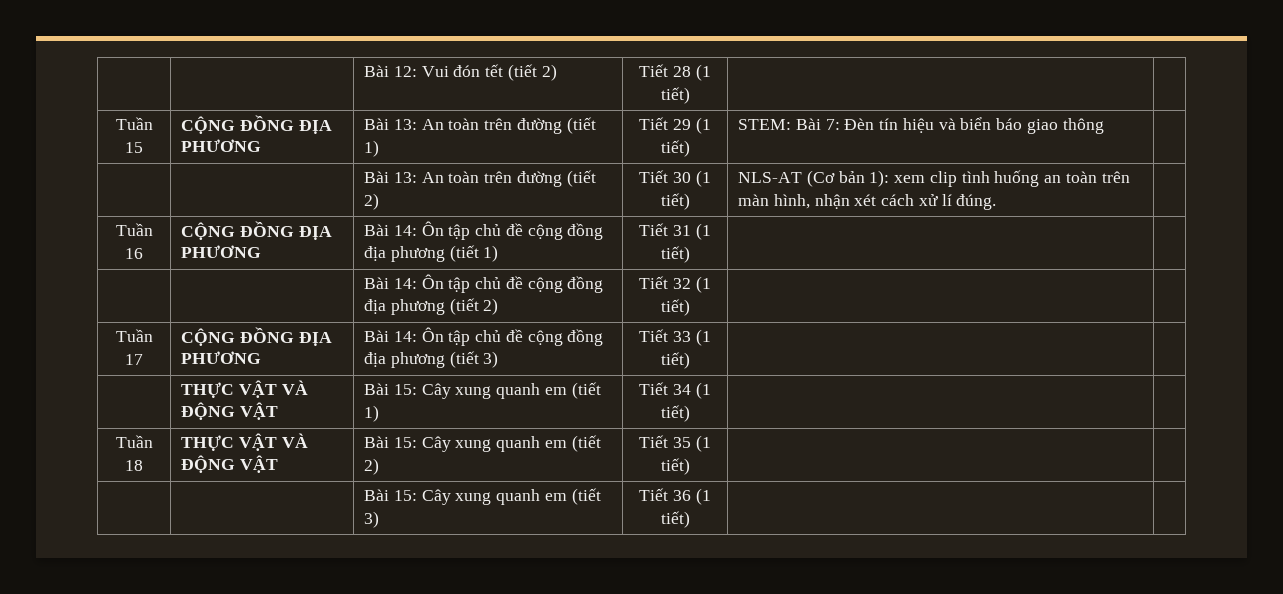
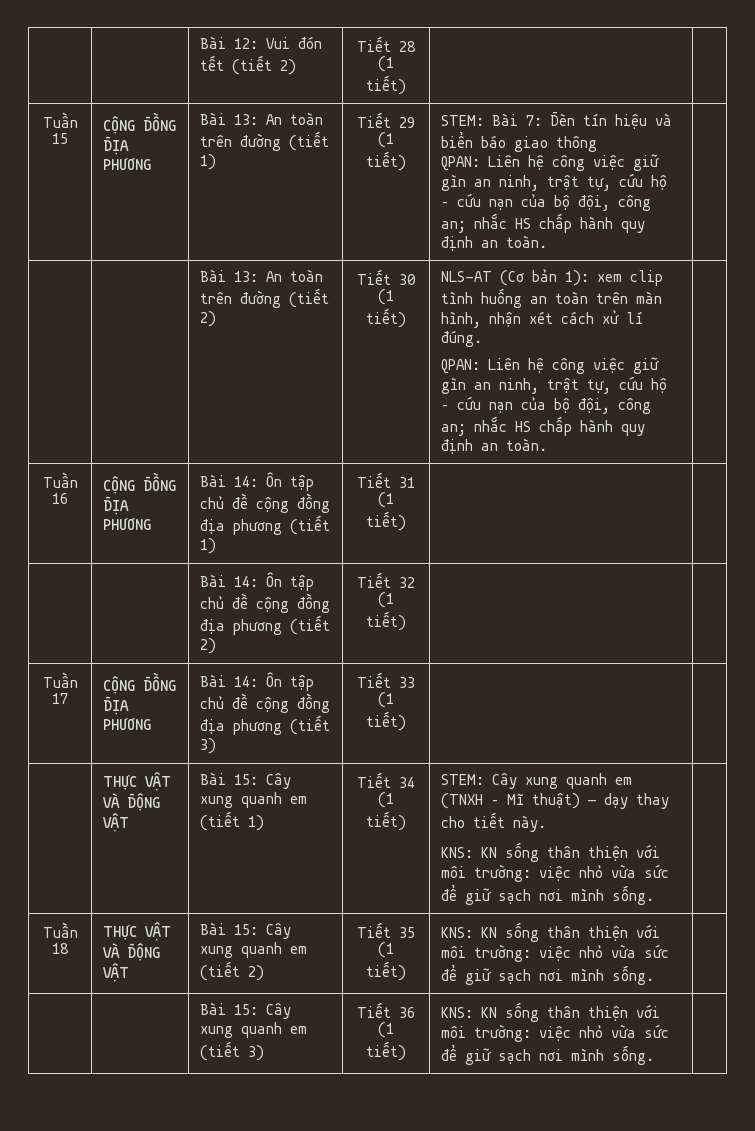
  STEM: Bài 7: Đèn tín hiệu và biển báo giao thông
+ QPAN: Liên hệ công việc giữ gìn an ninh, trật tự, cứu hộ – cứu nạn của bộ đội, công an; nhắc HS chấp hành quy định an toàn.
  NLS-AT (Cơ bản 1): xem clip tình huống an toàn trên màn hình, nhận xét cách xử lí đúng.
+ QPAN: Liên hệ công việc giữ gìn an ninh, trật tự, cứu hộ – cứu nạn của bộ đội, công an; nhắc HS chấp hành quy định an toàn.
+ STEM: Cây xung quanh em (TNXH – Mĩ thuật) — dạy thay cho tiết này.
+ KNS: KN sống thân thiện với môi trường: việc nhỏ vừa sức để giữ sạch nơi mình sống.
- Tuần 18 | THỰC VẬT VÀ ĐỘNG VẬT | Bài 15: Cây xung quanh em (tiết 2) | Tiết 35 (1 tiết) | |
+ Tuần 18 | THỰC VẬT VÀ ĐỘNG VẬT | Bài 15: Cây xung quanh em (tiết 2) | Tiết 35 (1 tiết) | KNS: KN sống thân thiện với môi trường: việc nhỏ vừa sức để giữ sạch nơi mình sống. |
- | | Bài 15: Cây xung quanh em (tiết 3) | Tiết 36 (1 tiết) | |
+ | | Bài 15: Cây xung quanh em (tiết 3) | Tiết 36 (1 tiết) | KNS: KN sống thân thiện với môi trường: việc nhỏ vừa sức để giữ sạch nơi mình sống. |

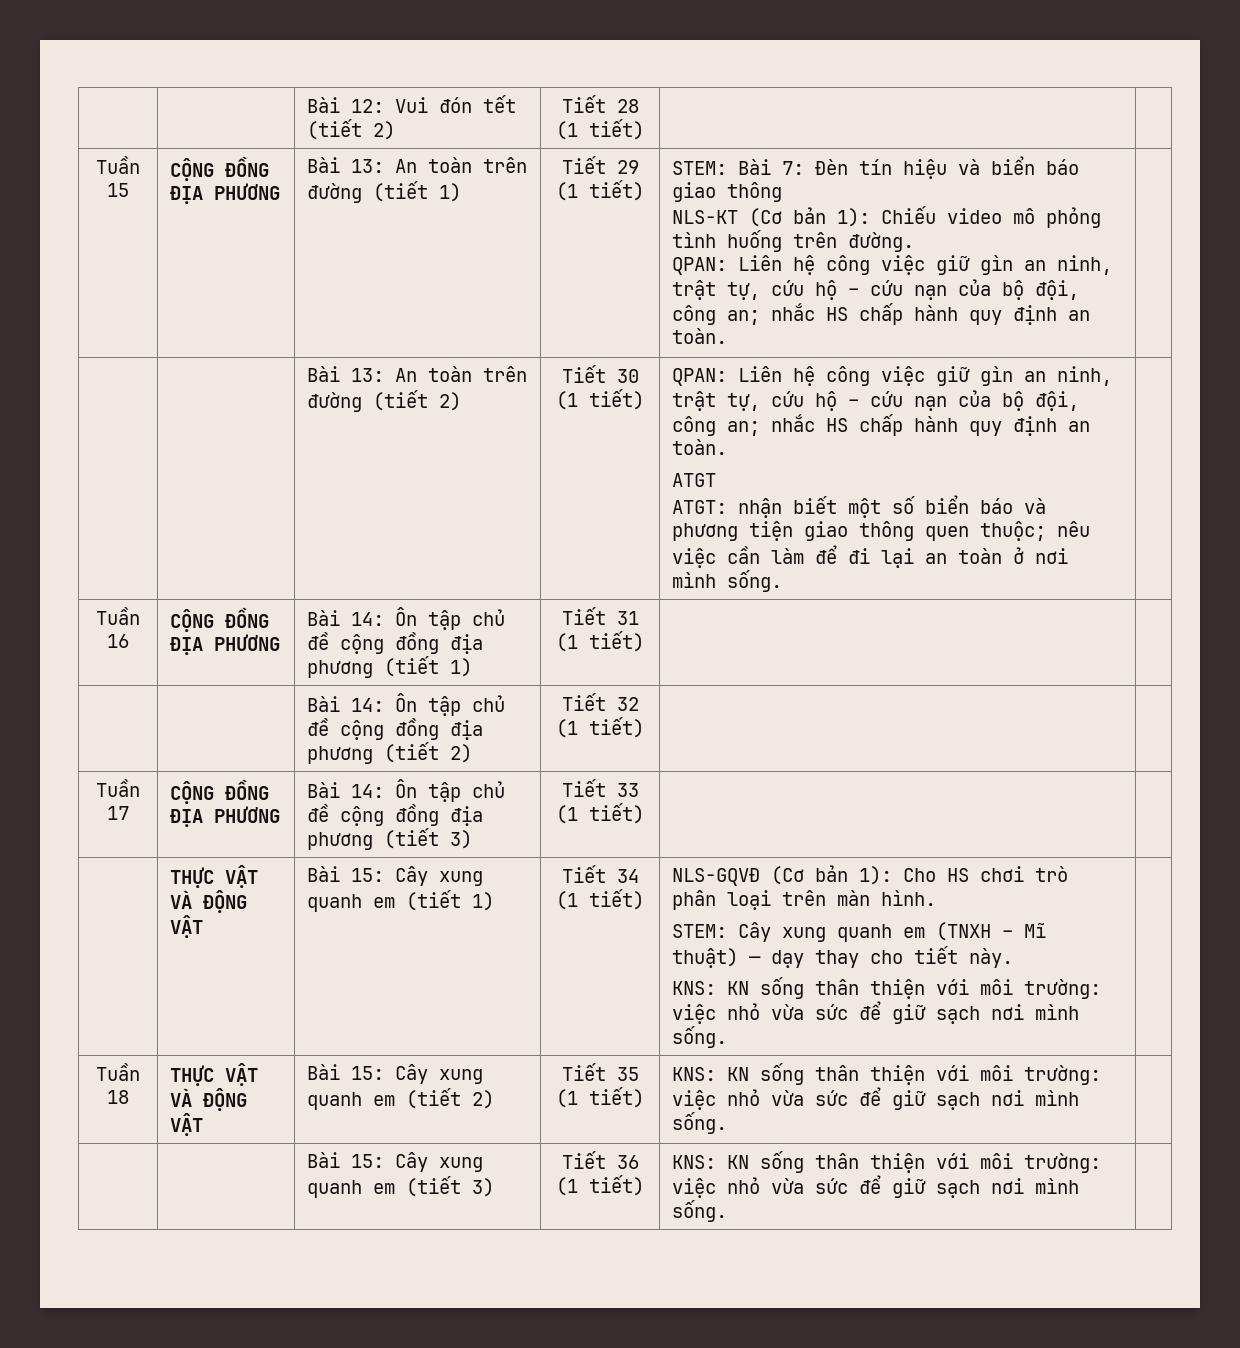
+ NLS-KT (Cơ bản 1): Chiếu video mô phỏng tình huống trên đường.
- NLS-AT (Cơ bản 1): xem clip tình huống an toàn trên màn hình, nhận xét cách xử lí đúng.
+ ATGT
+ ATGT: nhận biết một số biển báo và phương tiện giao thông quen thuộc; nêu việc cần làm để đi lại an toàn ở nơi mình sống.
+ NLS-GQVĐ (Cơ bản 1): Cho HS chơi trò phân loại trên màn hình.

